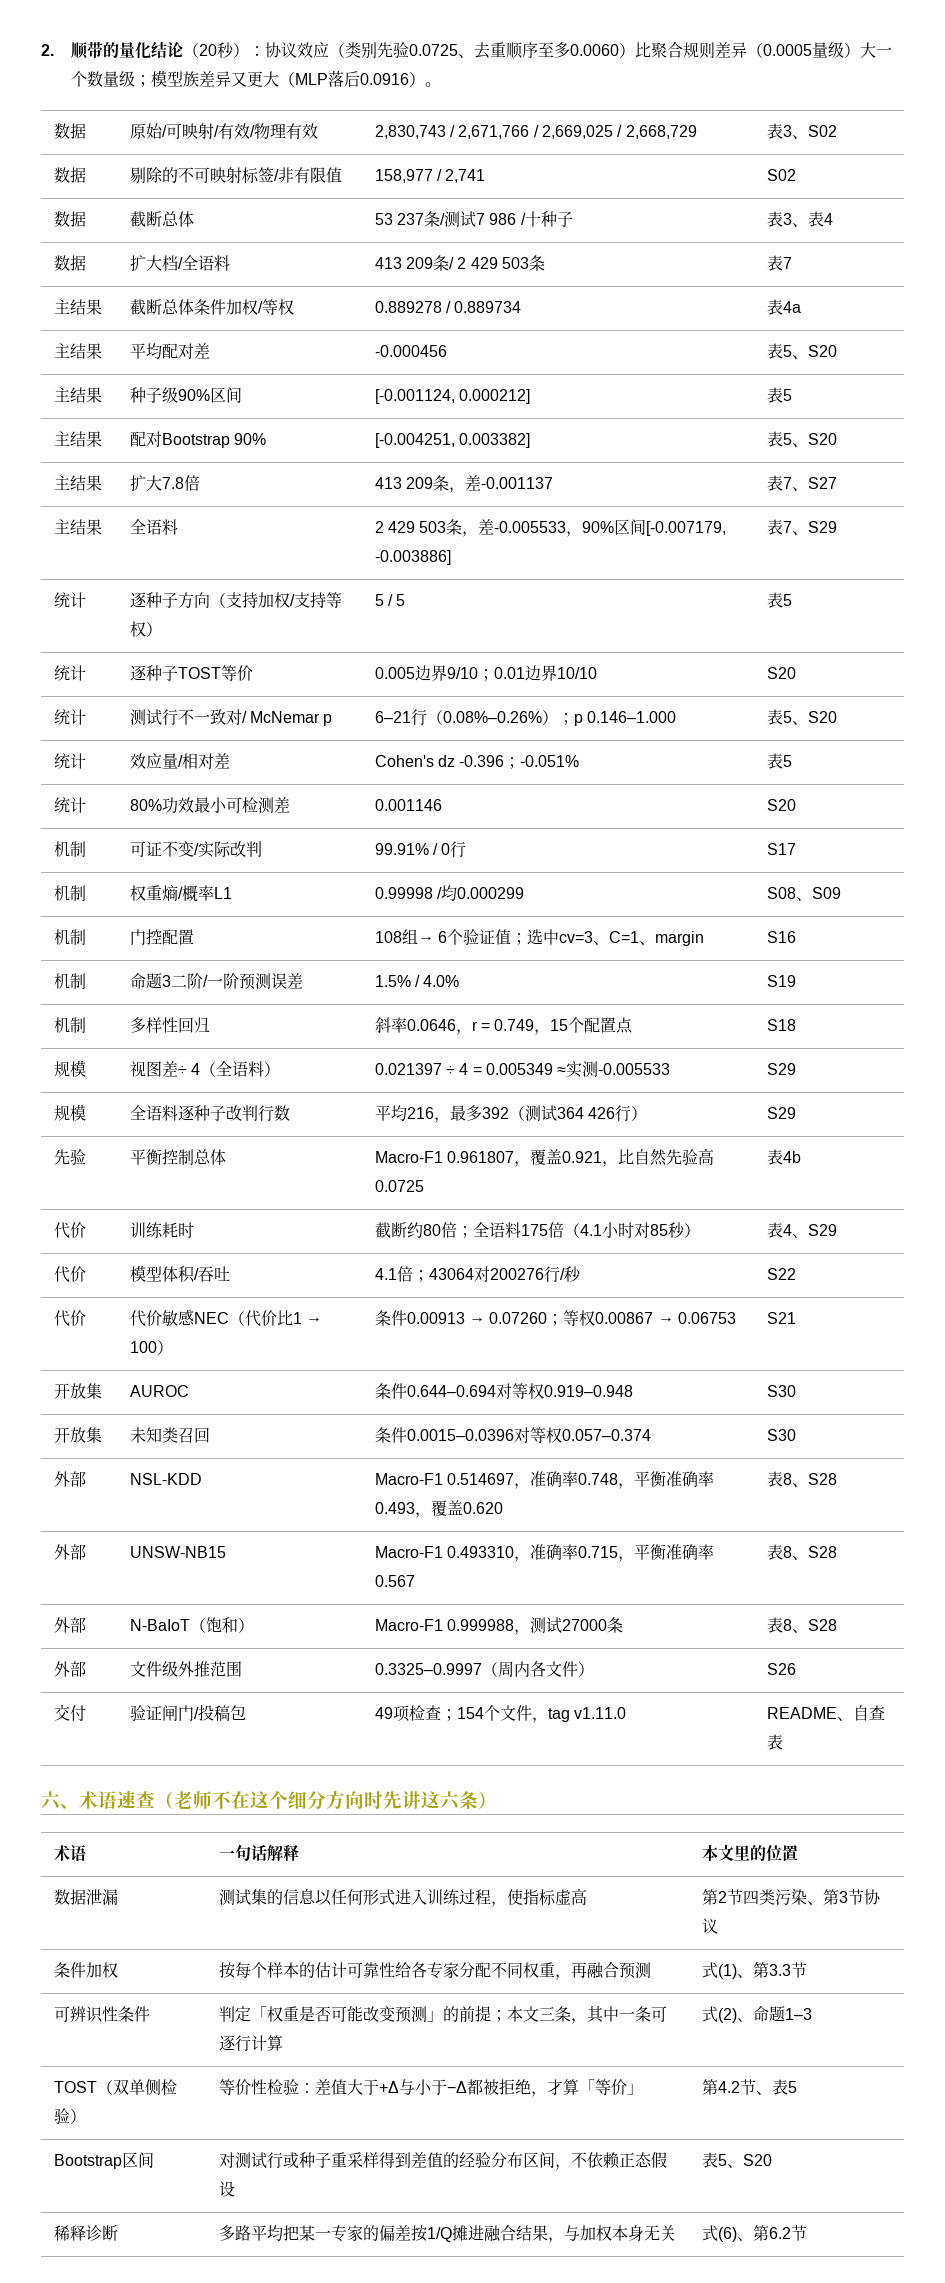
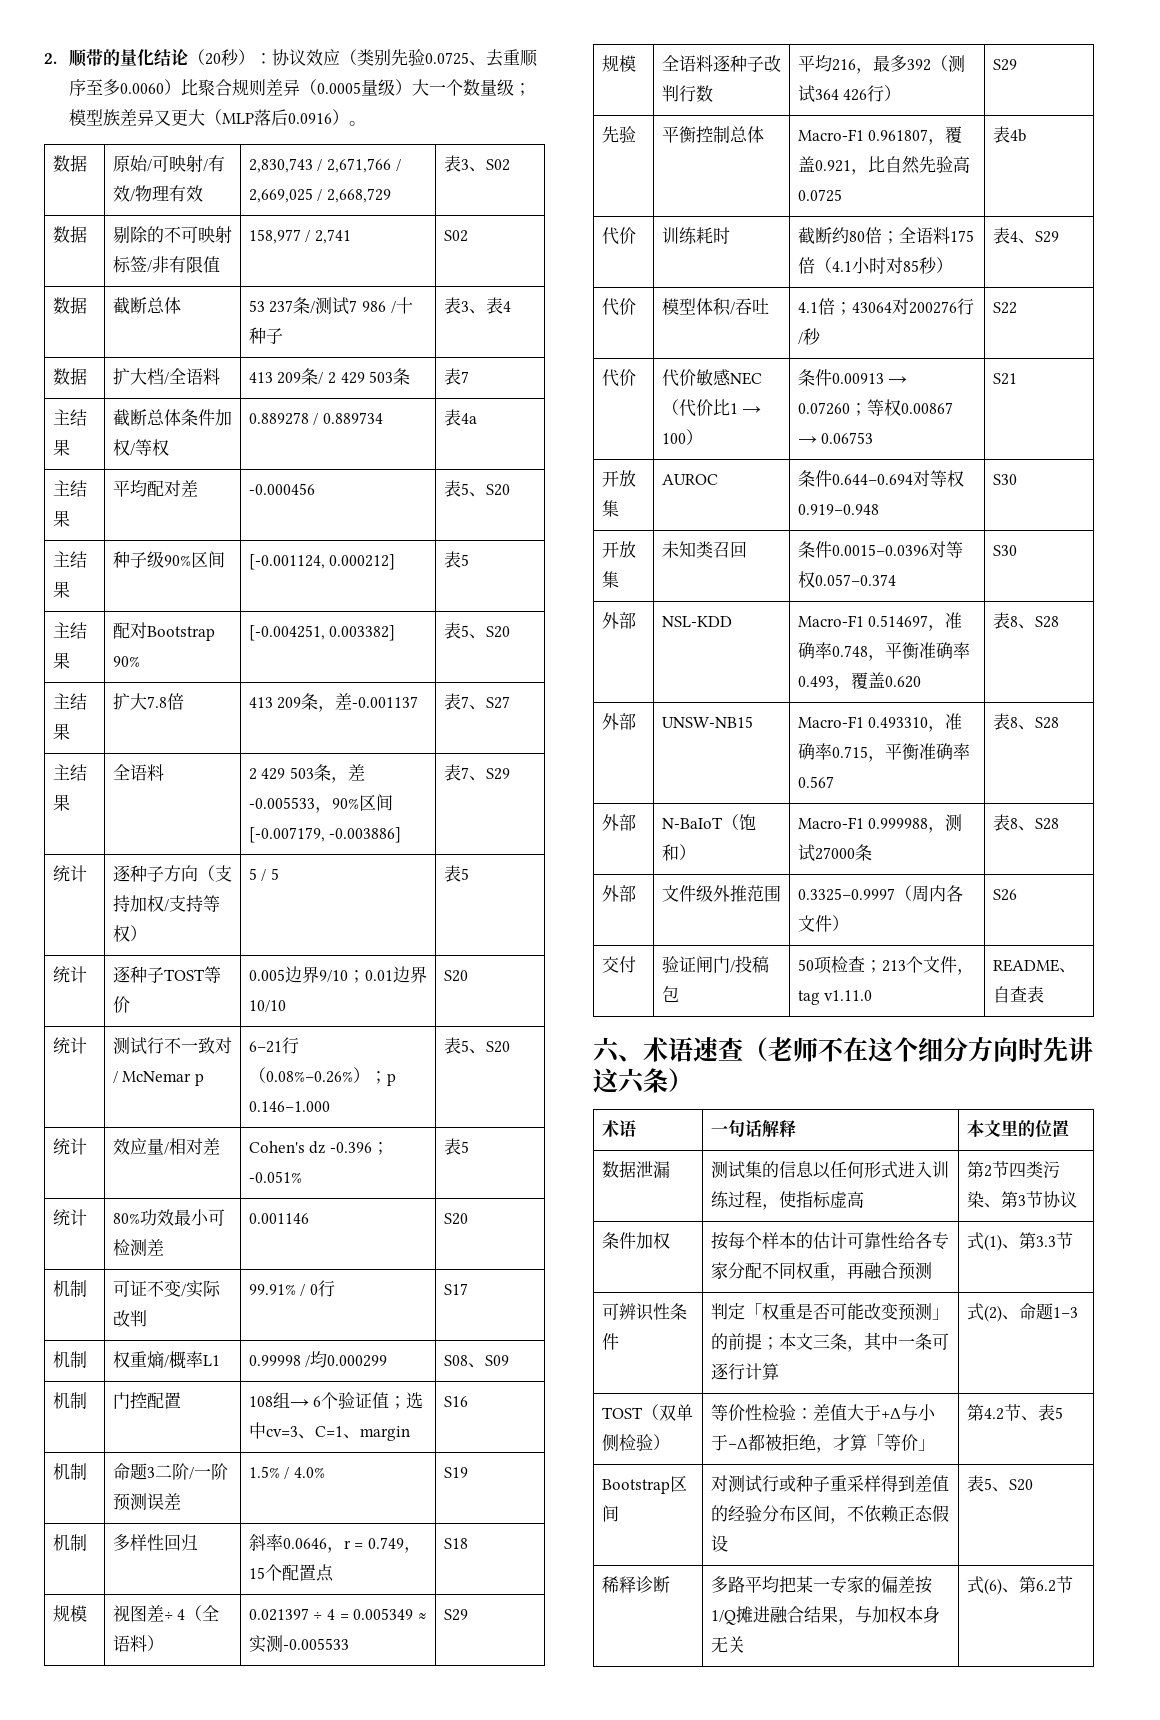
- 交付 | 验证闸门/投稿包 | 49项检查；154个文件，tag v1.11.0 | README、自查表
+ 交付 | 验证闸门/投稿包 | 50项检查；213个文件，tag v1.11.0 | README、自查表

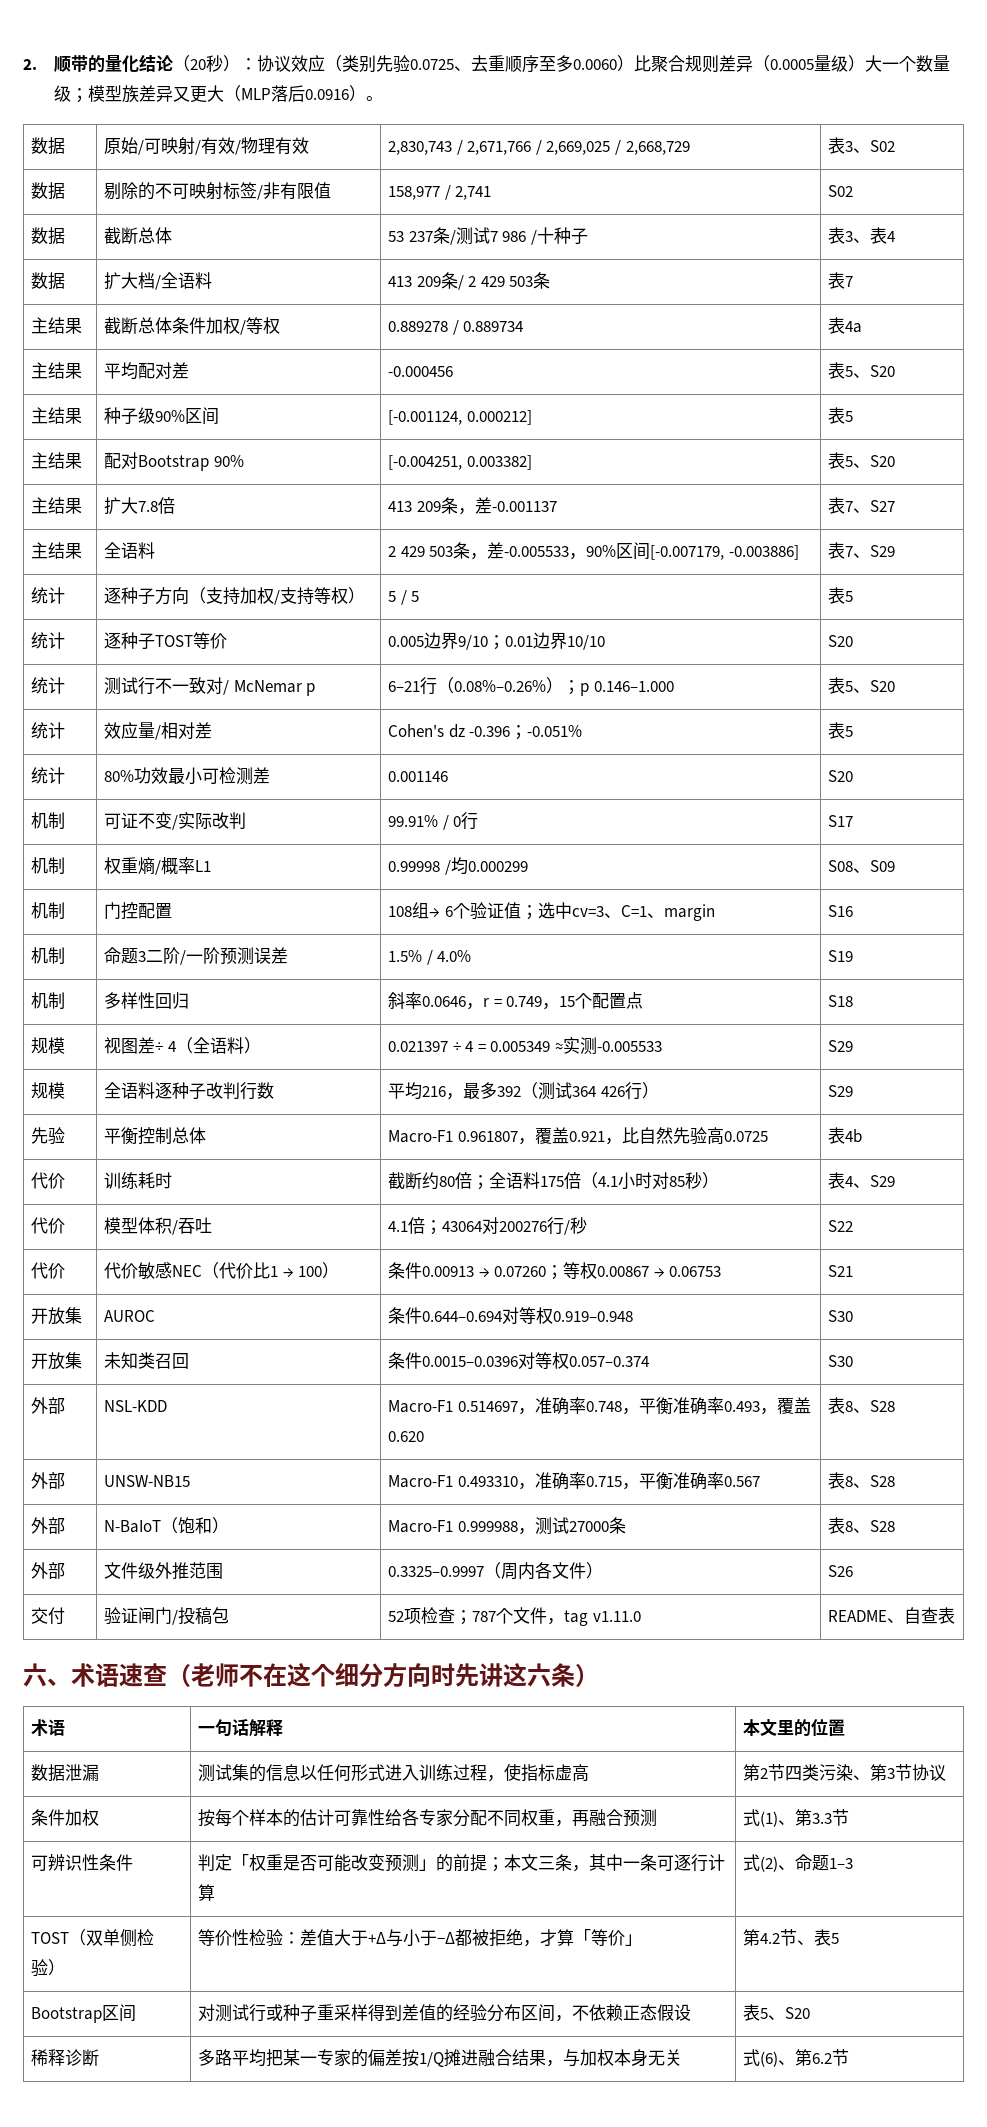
- 交付 | 验证闸门/投稿包 | 50项检查；213个文件，tag v1.11.0 | README、自查表
+ 交付 | 验证闸门/投稿包 | 52项检查；787个文件，tag v1.11.0 | README、自查表

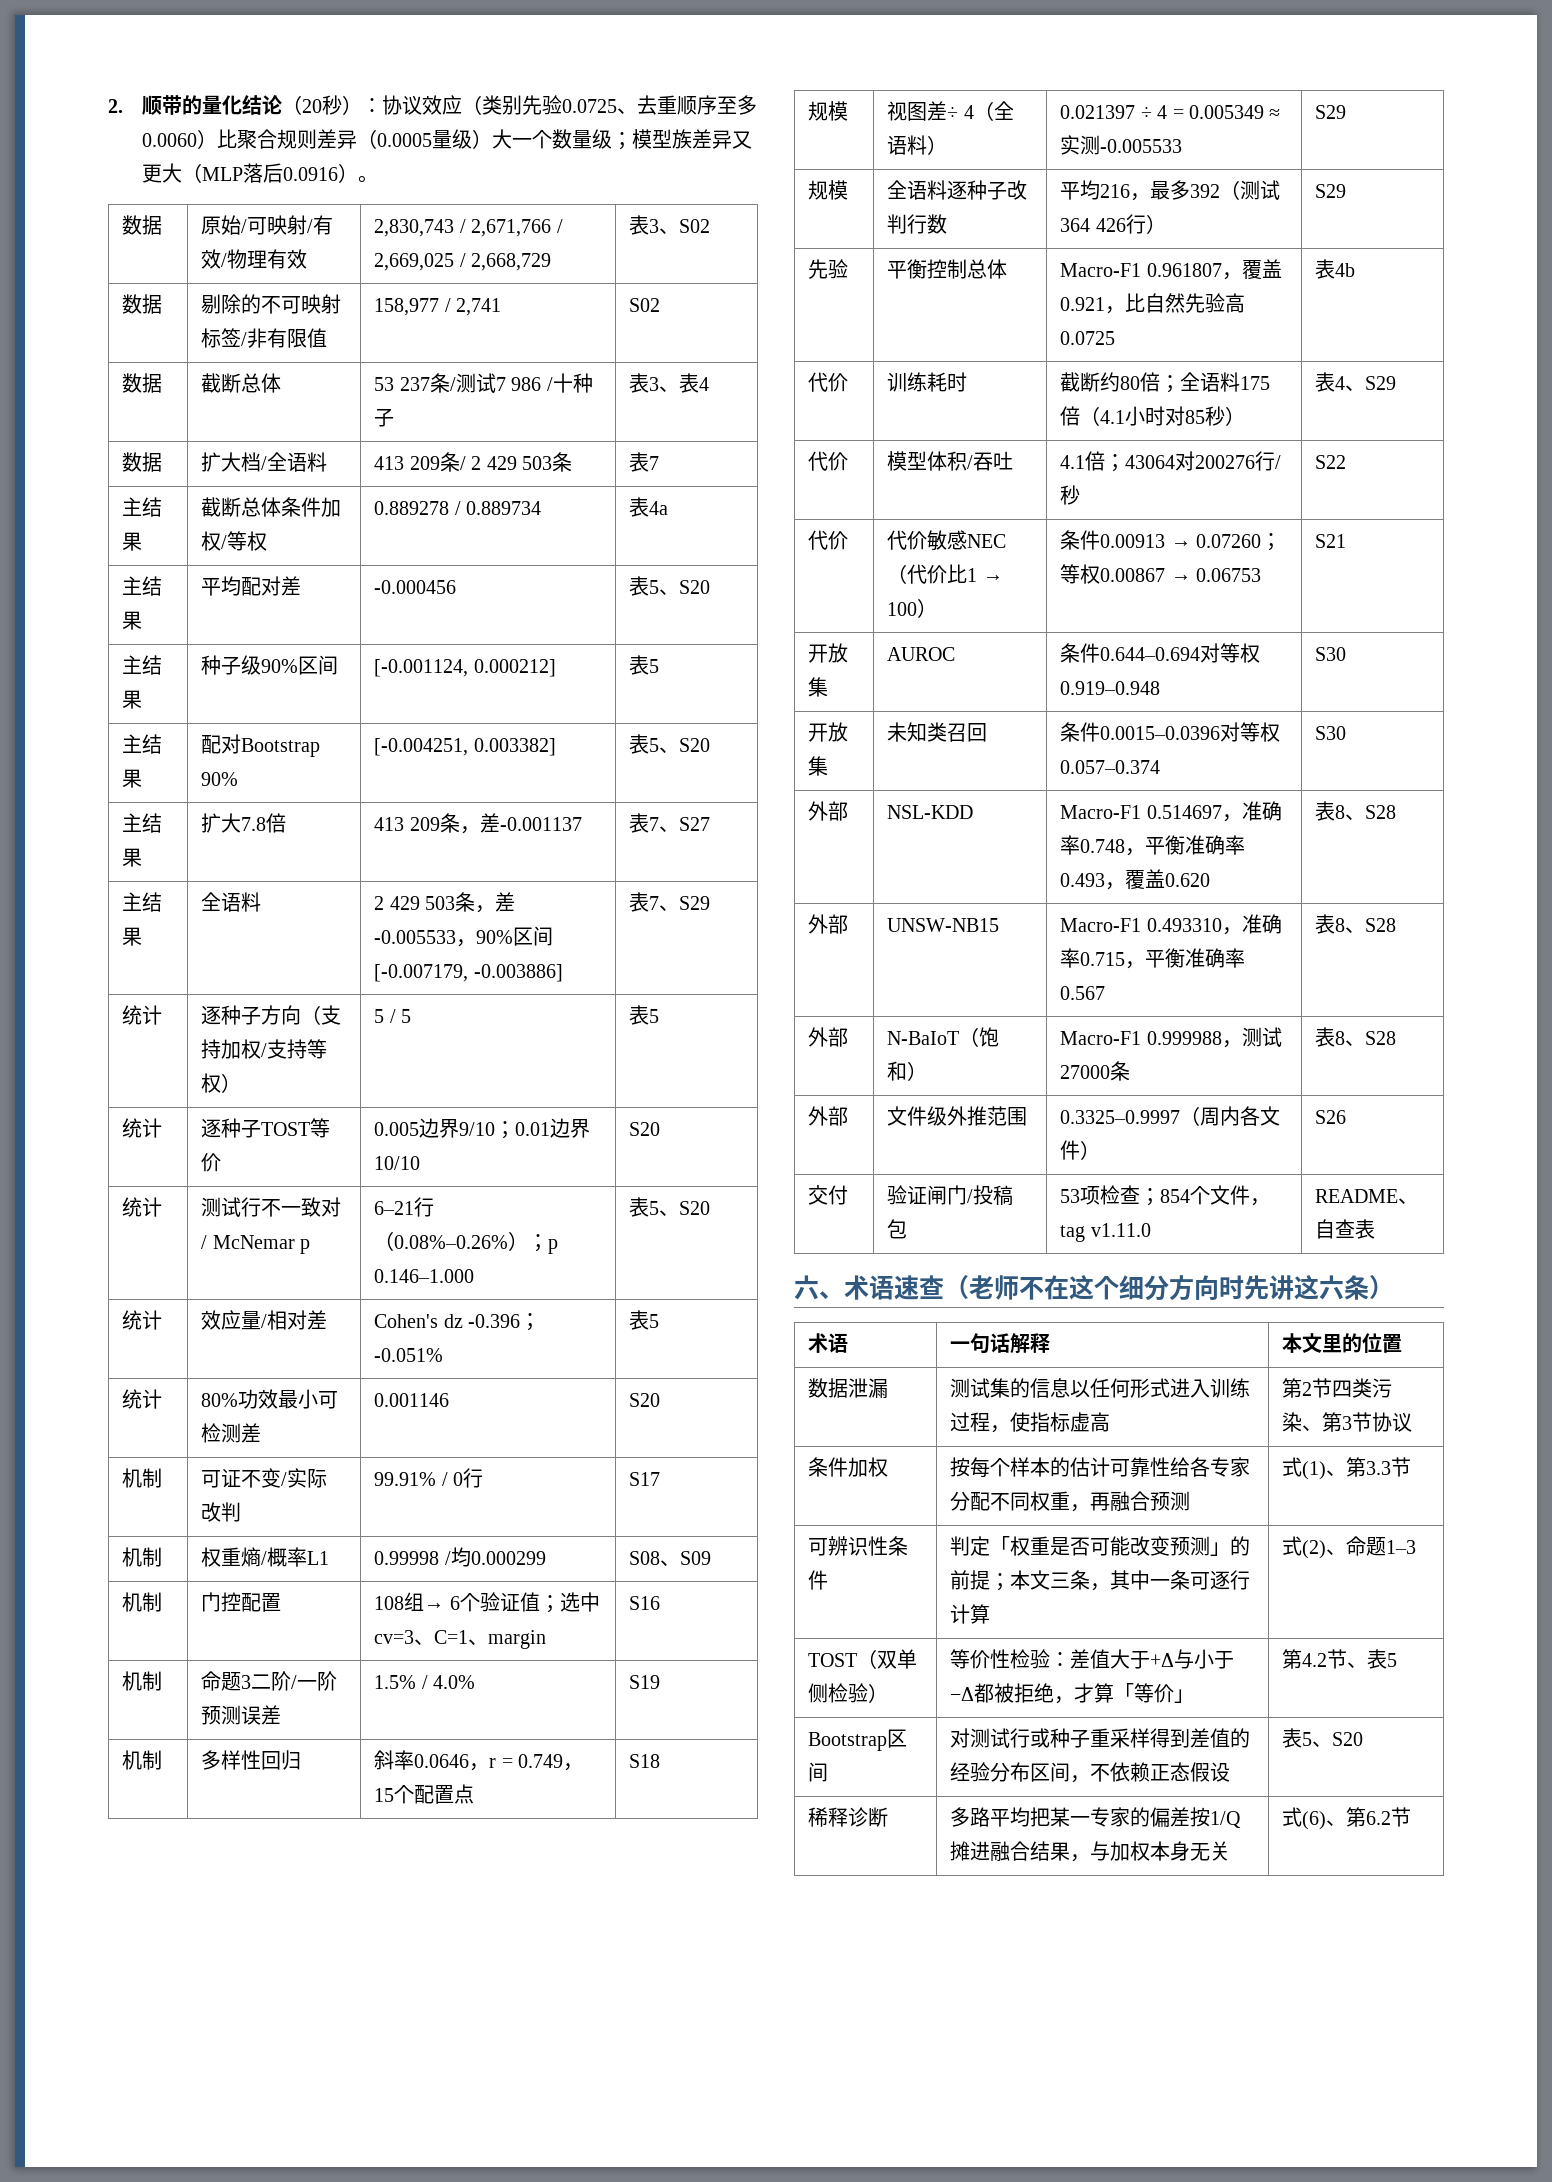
- 交付 | 验证闸门/投稿包 | 52项检查；787个文件，tag v1.11.0 | README、自查表
+ 交付 | 验证闸门/投稿包 | 53项检查；854个文件，tag v1.11.0 | README、自查表

